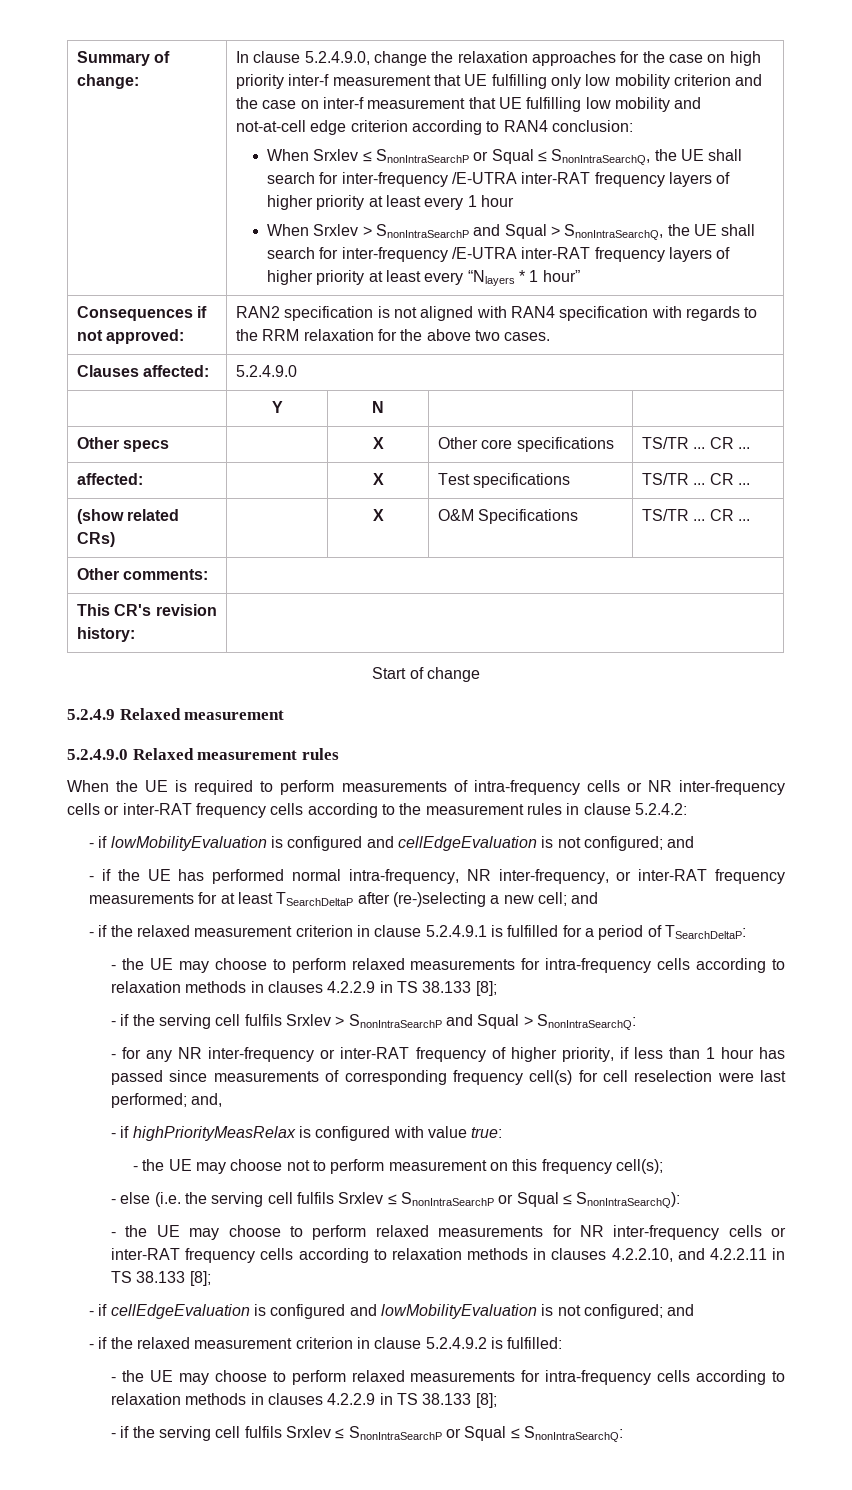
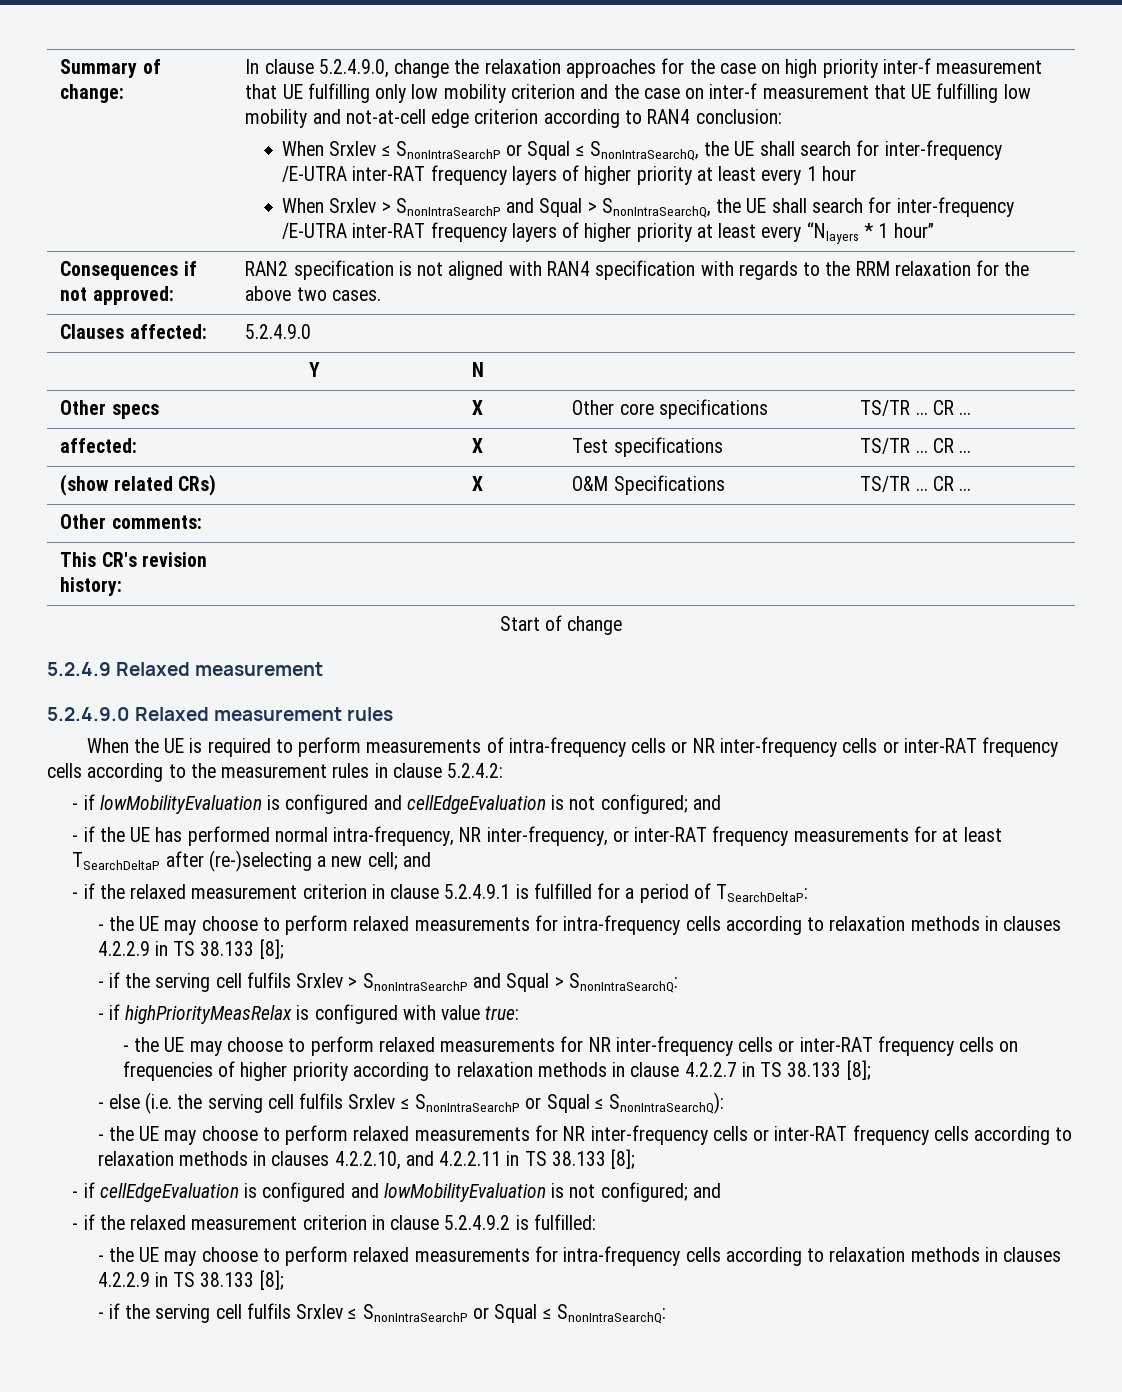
- - for any NR inter-frequency or inter-RAT frequency of higher priority, if less than 1 hour has passed since measurements of corresponding frequency cell(s) for cell reselection were last performed; and,
- - the UE may choose not to perform measurement on this frequency cell(s);
+ - the UE may choose to perform relaxed measurements for NR inter-frequency cells or inter-RAT frequency cells on frequencies of higher priority according to relaxation methods in clause 4.2.2.7 in TS 38.133 [8];

